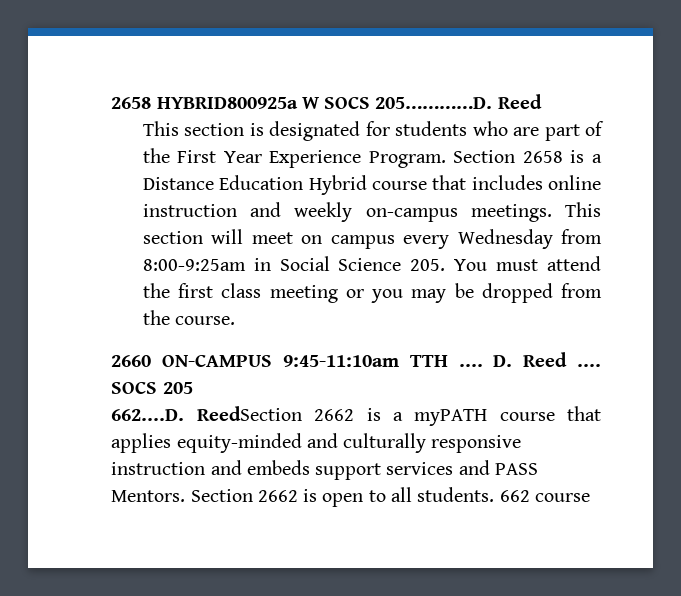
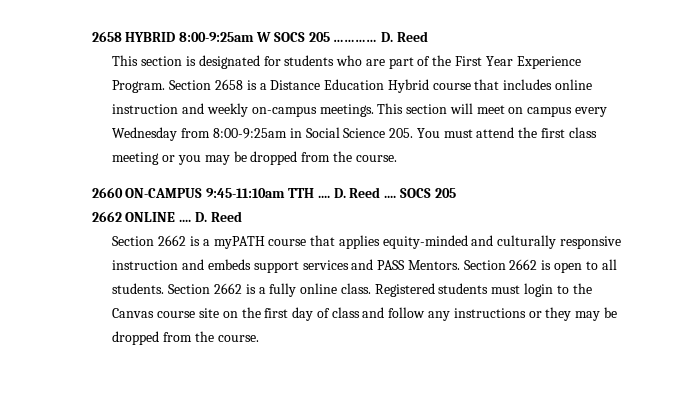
- 2658 HYBRID800925a W SOCS 205…………D. Reed
+ 2658 HYBRID 8:00-9:25am W SOCS 205 ………… D. Reed
- 662....D. ReedSection 2662 is a myPATH course that applies equity-minded and culturally responsive instruction and embeds support services and PASS Mentors.
+ 2662 ONLINE .... D. Reed
+ Section 2662 is a myPATH course that applies equity-minded and culturally responsive instruction and embeds support services and PASS Mentors.
- 662 course
+ Section 2662 is a fully online class. Registered students must login to the Canvas course site on the first day of class and follow any instructions or they may be dropped from the course.

